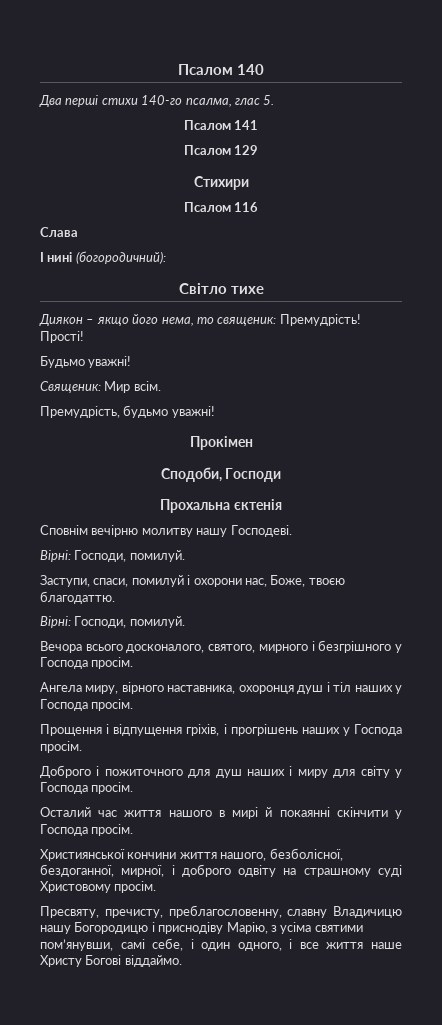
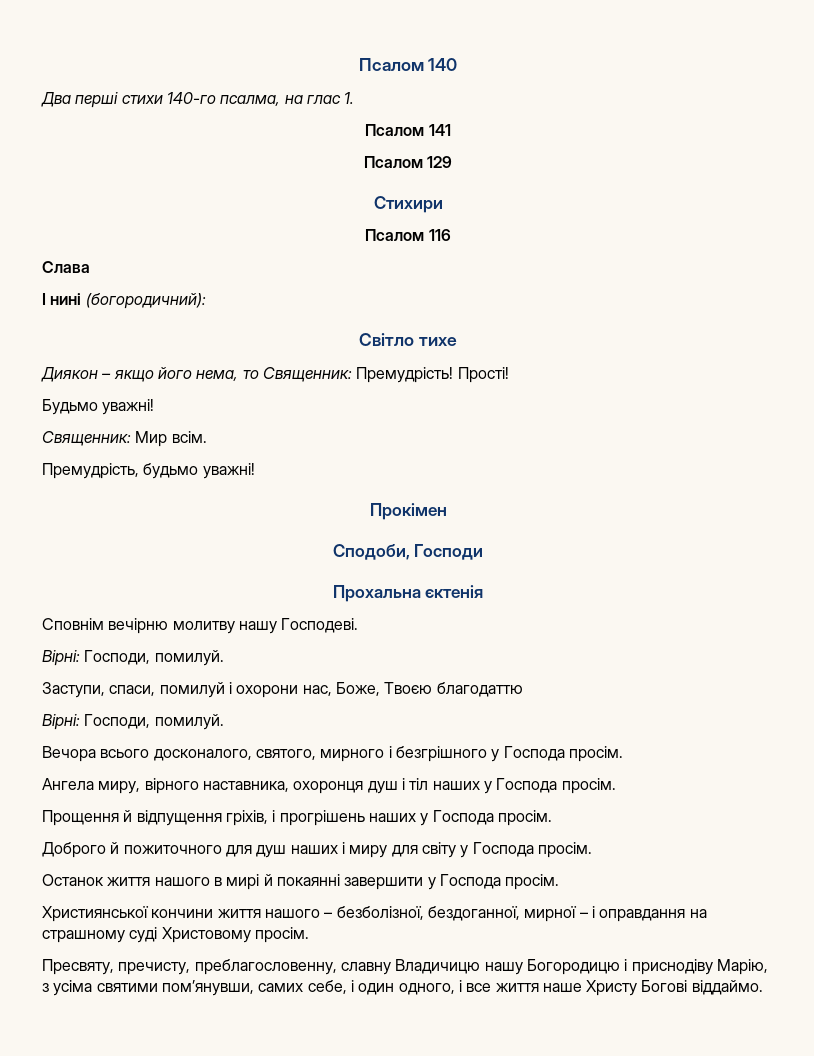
- Два перші стихи 140-го псалма, глас 5.
+ Два перші стихи 140-го псалма, на глас 1.
- Диякон – якщо його нема, то священик: Премудрість!
+ Диякон – якщо його нема, то Священник: Премудрість!
- Священик: Мир всім.
+ Священник: Мир всім.
- Заступи, спаси, помилуй і охорони нас, Боже, твоєю благодаттю.
+ Заступи, спаси, помилуй і охорони нас, Боже, Твоєю благодаттю
- Прощення і відпущення гріхів, і прогрішень наших у Господа просім.
+ Прощення й відпущення гріхів, і прогрішень наших у Господа просім.
- Доброго і пожиточного для душ наших і миру для світу у Господа просім.
+ Доброго й пожиточного для душ наших і миру для світу у Господа просім.
- Осталий час життя нашого в мирі й покаянні скінчити у Господа просім.
+ Останок життя нашого в мирі й покаянні завершити у Господа просім.
- Християнської кончини життя нашого, безболісної, бездоганної, мирної, і доброго одвіту на страшному суді Христовому просім.
+ Християнської кончини життя нашого – безболізної, бездоганної, мирної – і оправдання на страшному суді Христовому просім.
- Пресвяту, пречисту, преблагословенну, славну Владичицю нашу Богородицю і приснодіву Марію, з усіма святими пом’янувши, самі себе, і один одного, і все життя наше Христу Богові віддаймо.
+ Пресвяту, пречисту, преблагословенну, славну Владичицю нашу Богородицю і приснодіву Марію, з усіма святими пом’янувши, самих себе, і один одного, і все життя наше Христу Богові віддаймо.

